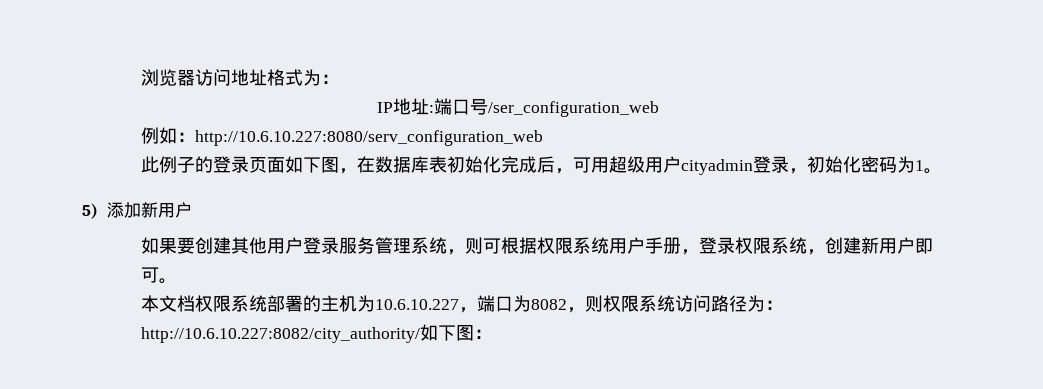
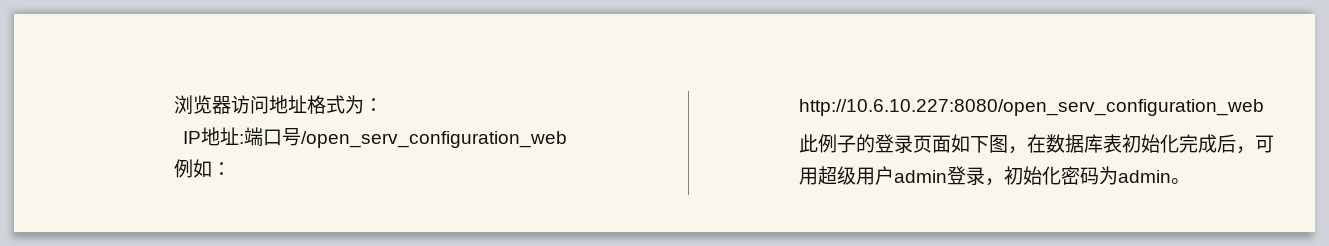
- IP地址:端口号/ser_configuration_web
+ IP地址:端口号/open_serv_configuration_web
- 例如：http://10.6.10.227:8080/serv_configuration_web
+ 例如：http://10.6.10.227:8080/open_serv_configuration_web
- 此例子的登录页面如下图，在数据库表初始化完成后，可用超级用户cityadmin登录，初始化密码为1。
- 5)添加新用户
- 如果要创建其他用户登录服务管理系统，则可根据权限系统用户手册，登录权限系统，创建新用户即可。
- 本文档权限系统部署的主机为10.6.10.227，端口为8082，则权限系统访问路径为：http://10.6.10.227:8082/city_authority/如下图：
+ 此例子的登录页面如下图，在数据库表初始化完成后，可用超级用户admin登录，初始化密码为admin。

